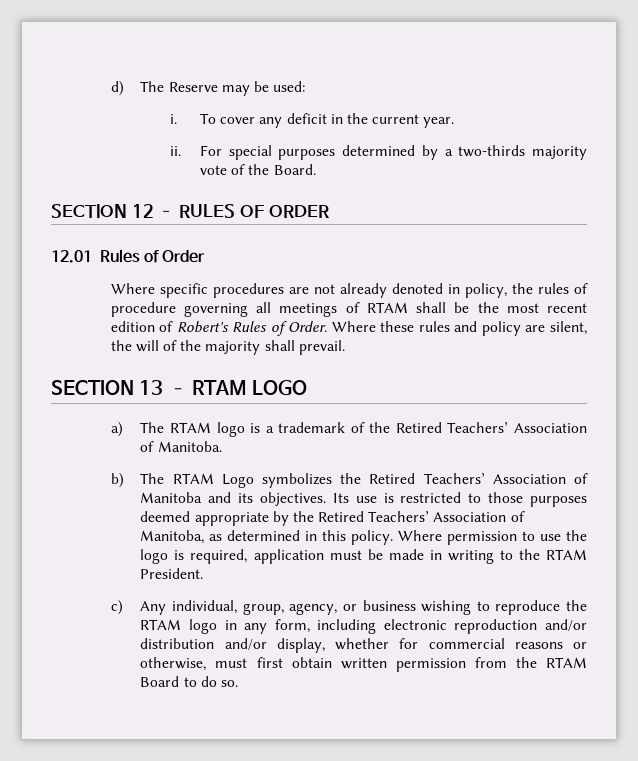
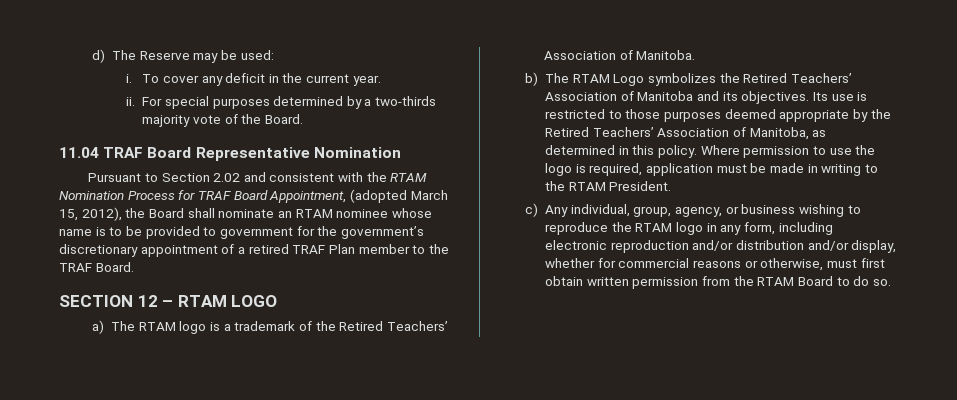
- SECTION 12 – RULES OF ORDER
- 12.01 Rules of Order
- Where specific procedures are not already denoted in policy, the rules of procedure governing all meetings of RTAM shall be the most recent edition of Robert's Rules of Order. Where these rules and policy are silent, the will of the majority shall prevail.
- SECTION 13 – RTAM LOGO
+ 11.04 TRAF Board Representative Nomination
+ Pursuant to Section 2.02 and consistent with the RTAM Nomination Process for TRAF Board Appointment, (adopted March 15, 2012), the Board shall nominate an RTAM nominee whose name is to be provided to government for the government’s discretionary appointment of a retired TRAF Plan member to the TRAF Board.
+ SECTION 12 – RTAM LOGO

